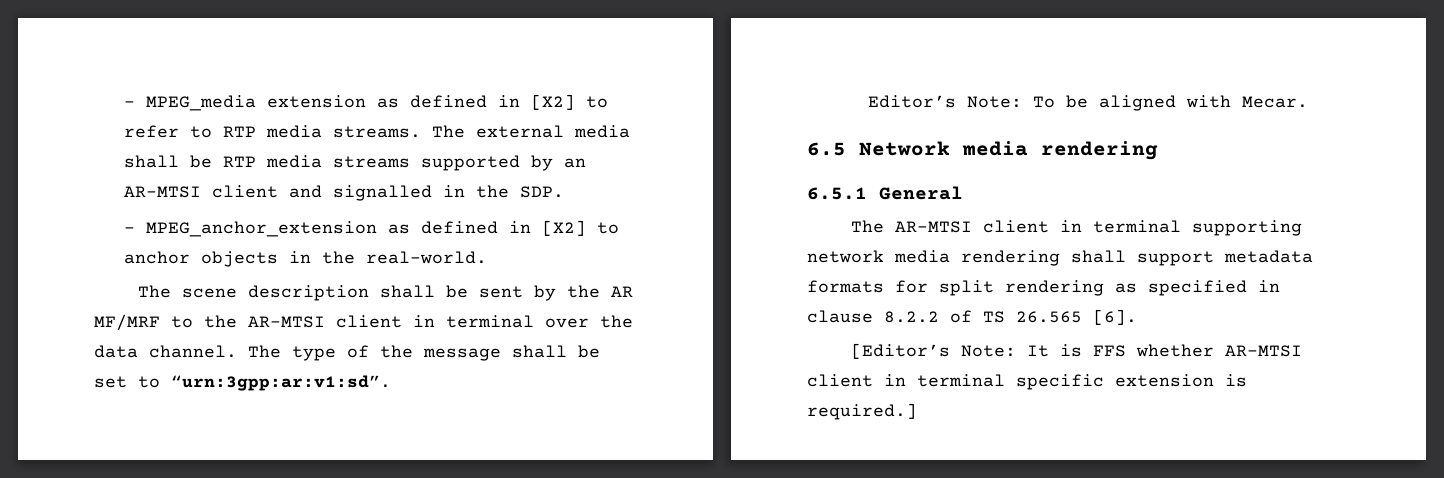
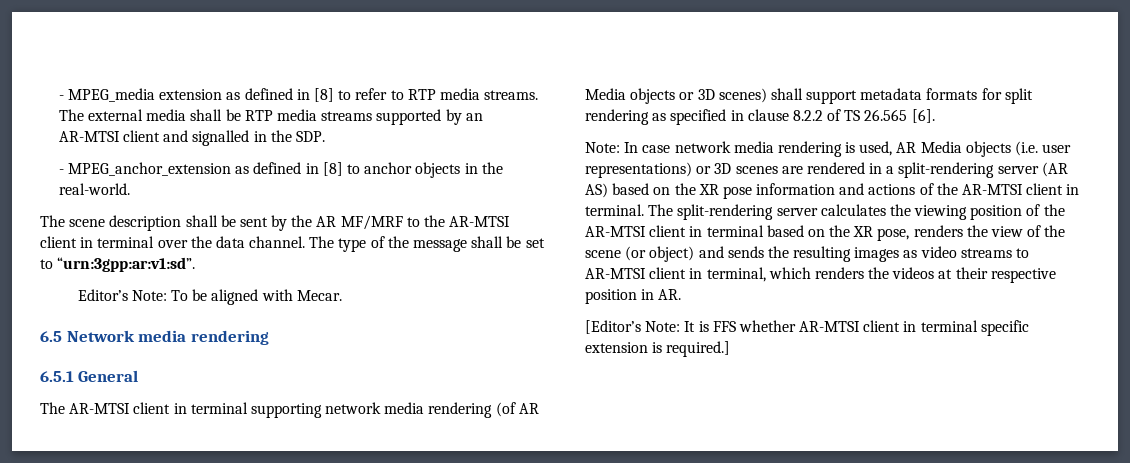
- - MPEG_media extension as defined in [X2] to refer to RTP media streams.
+ - MPEG_media extension as defined in [8] to refer to RTP media streams.
- - MPEG_anchor_extension as defined in [X2] to anchor objects in the real-world.
+ - MPEG_anchor_extension as defined in [8] to anchor objects in the real-world.
- The AR-MTSI client in terminal supporting network media rendering shall support metadata formats for split rendering as specified in clause 8.2.2 of TS 26.565 [6].
+ The AR-MTSI client in terminal supporting network media rendering (of AR Media objects or 3D scenes) shall support metadata formats for split rendering as specified in clause 8.2.2 of TS 26.565 [6].
+ Note: In case network media rendering is used, AR Media objects (i.e. user representations) or 3D scenes are rendered in a split-rendering server (AR AS) based on the XR pose information and actions of the AR-MTSI client in terminal. The split-rendering server calculates the viewing position of the AR-MTSI client in terminal based on the XR pose, renders the view of the scene (or object) and sends the resulting images as video streams to AR-MTSI client in terminal, which renders the videos at their respective position in AR.

